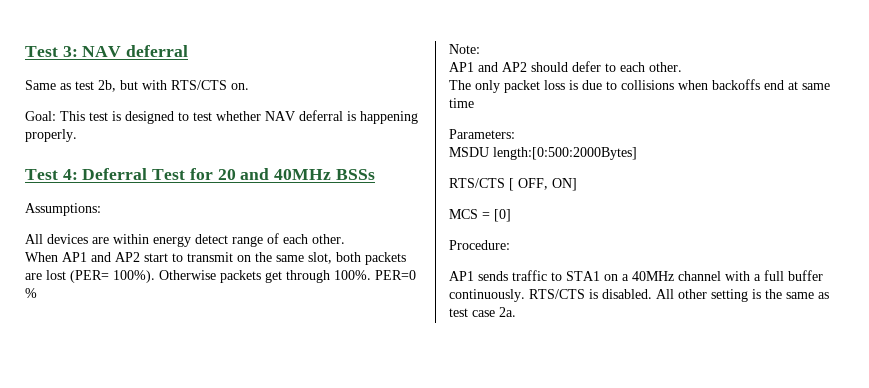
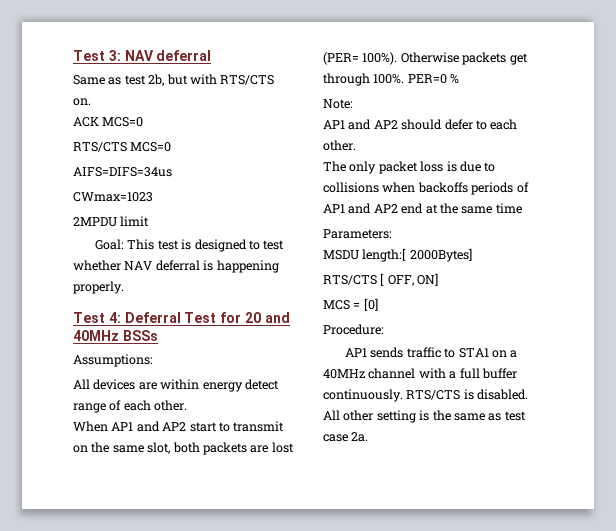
+ ACK MCS=0
+ RTS/CTS MCS=0
+ AIFS=DIFS=34us
+ CWmax=1023
+ 2MPDU limit
- The only packet loss is due to collisions when backoffs end at same time
+ The only packet loss is due to collisions when backoffs periods of AP1 and AP2 end at the same time
- MSDU length:[0:500:2000Bytes]
+ MSDU length:[ 2000Bytes]

